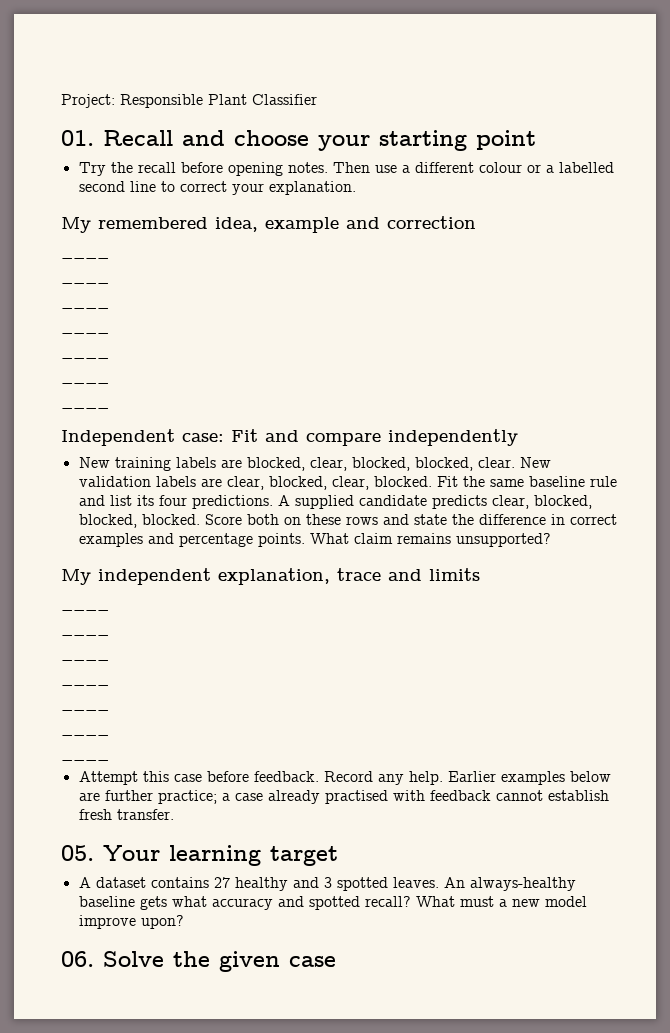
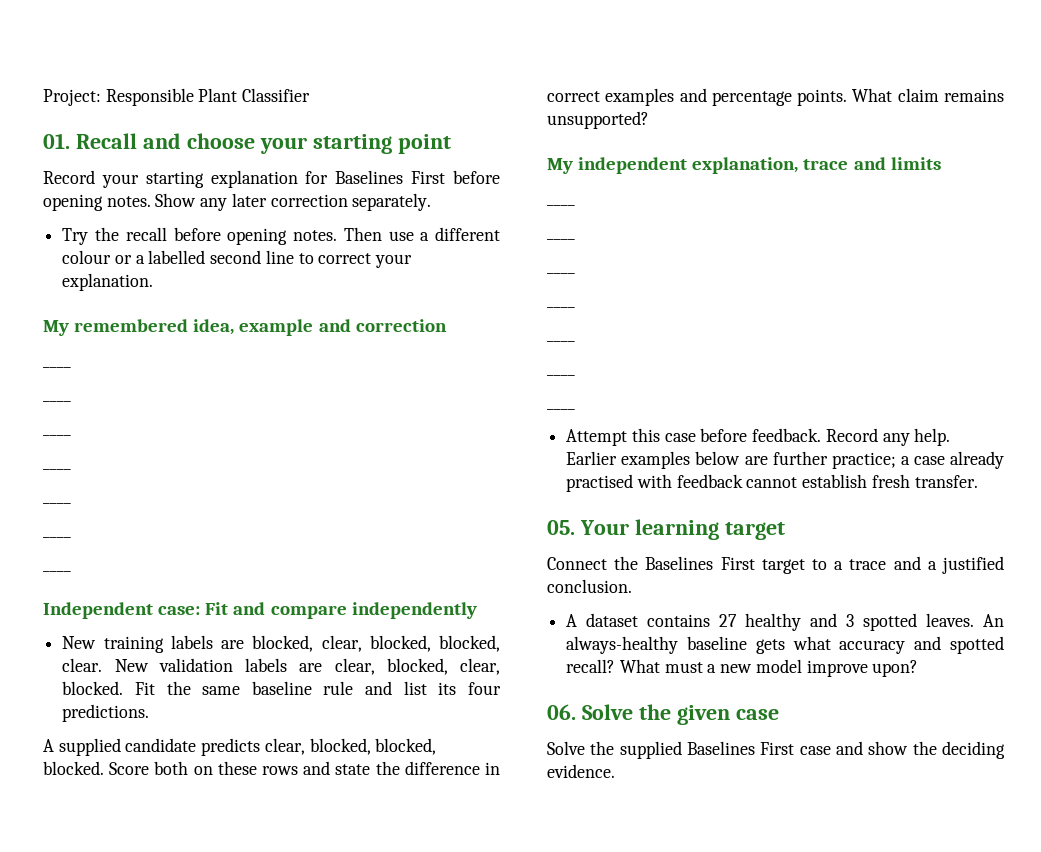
+ Record your starting explanation for Baselines First before opening notes. Show any later correction separately.
- Fit the same baseline rule and list its four predictions. A supplied candidate predicts clear, blocked, blocked, blocked.
+ Fit the same baseline rule and list its four predictions.
+ A supplied candidate predicts clear, blocked, blocked, blocked.
+ Connect the Baselines First target to a trace and a justified conclusion.
+ Solve the supplied Baselines First case and show the deciding evidence.

